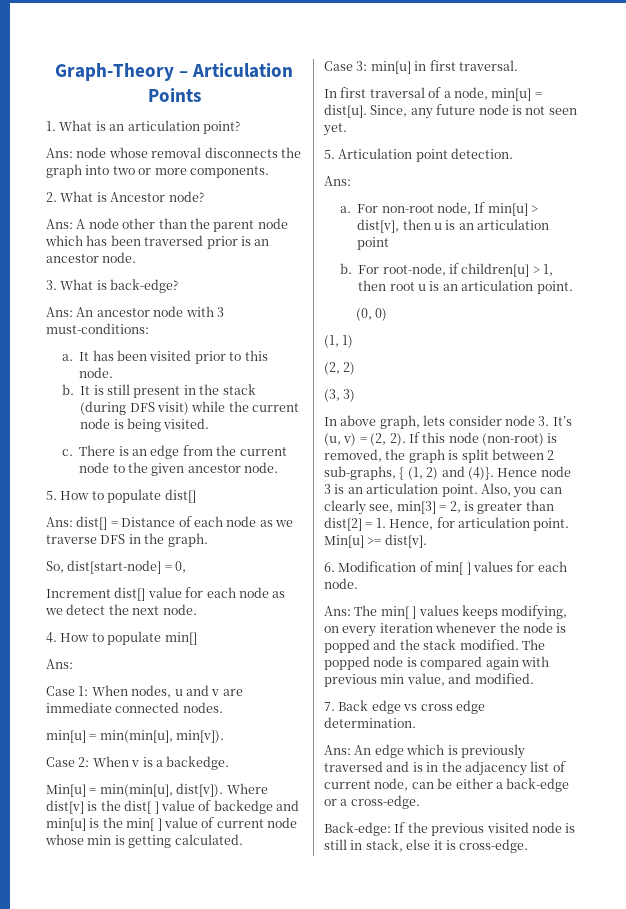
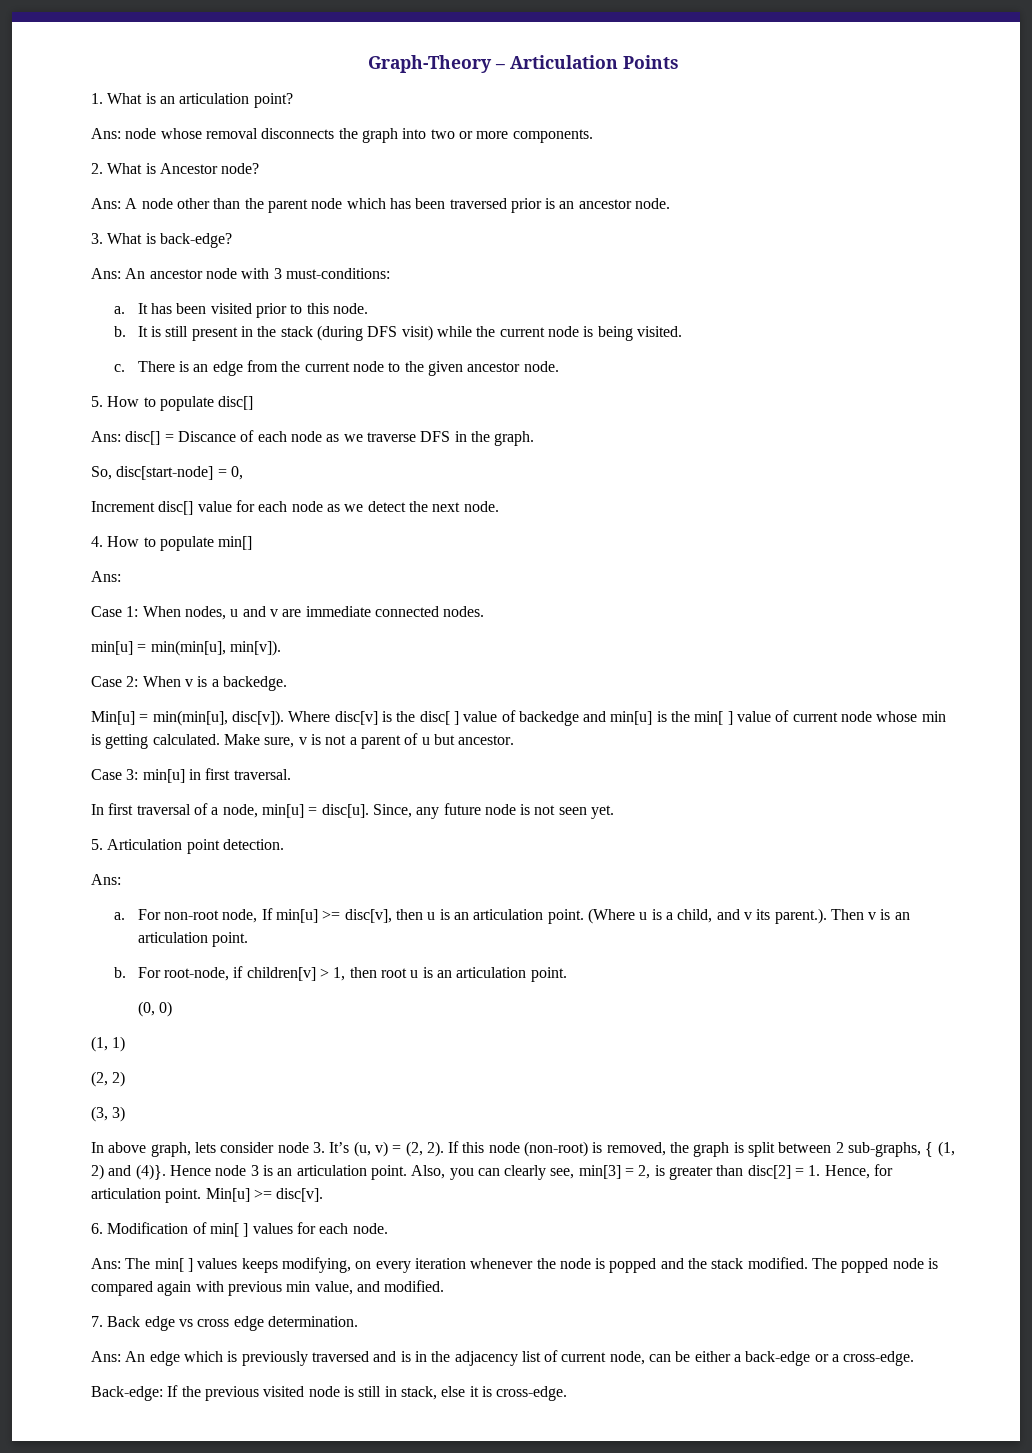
- 5. How to populate dist[]
- Ans: dist[] = Distance of each node as we traverse DFS in the graph.
+ 5. How to populate disc[]
+ Ans: disc[] = Discance of each node as we traverse DFS in the graph.
- So, dist[start-node] = 0,
+ So, disc[start-node] = 0,
- Increment dist[] value for each node as we detect the next node.
+ Increment disc[] value for each node as we detect the next node.
- Min[u] = min(min[u], dist[v]). Where dist[v] is the dist[ ] value of backedge and min[u] is the min[ ] value of current node whose min is getting calculated.
+ Min[u] = min(min[u], disc[v]). Where disc[v] is the disc[ ] value of backedge and min[u] is the min[ ] value of current node whose min is getting calculated. Make sure, v is not a parent of u but ancestor.
- In first traversal of a node, min[u] = dist[u].
+ In first traversal of a node, min[u] = disc[u].
- For non-root node, If min[u] > dist[v], then u is an articulation point
+ For non-root node, If min[u] >= disc[v], then u is an articulation point. (Where u is a child, and v its parent.). Then v is an articulation point.
- For root-node, if children[u] > 1, then root u is an articulation point.
+ For root-node, if children[v] > 1, then root u is an articulation point.
- Also, you can clearly see, min[3] = 2, is greater than dist[2] = 1. Hence, for articulation point.
+ Also, you can clearly see, min[3] = 2, is greater than disc[2] = 1. Hence, for articulation point.
- Min[u] >= dist[v].
+ Min[u] >= disc[v].

